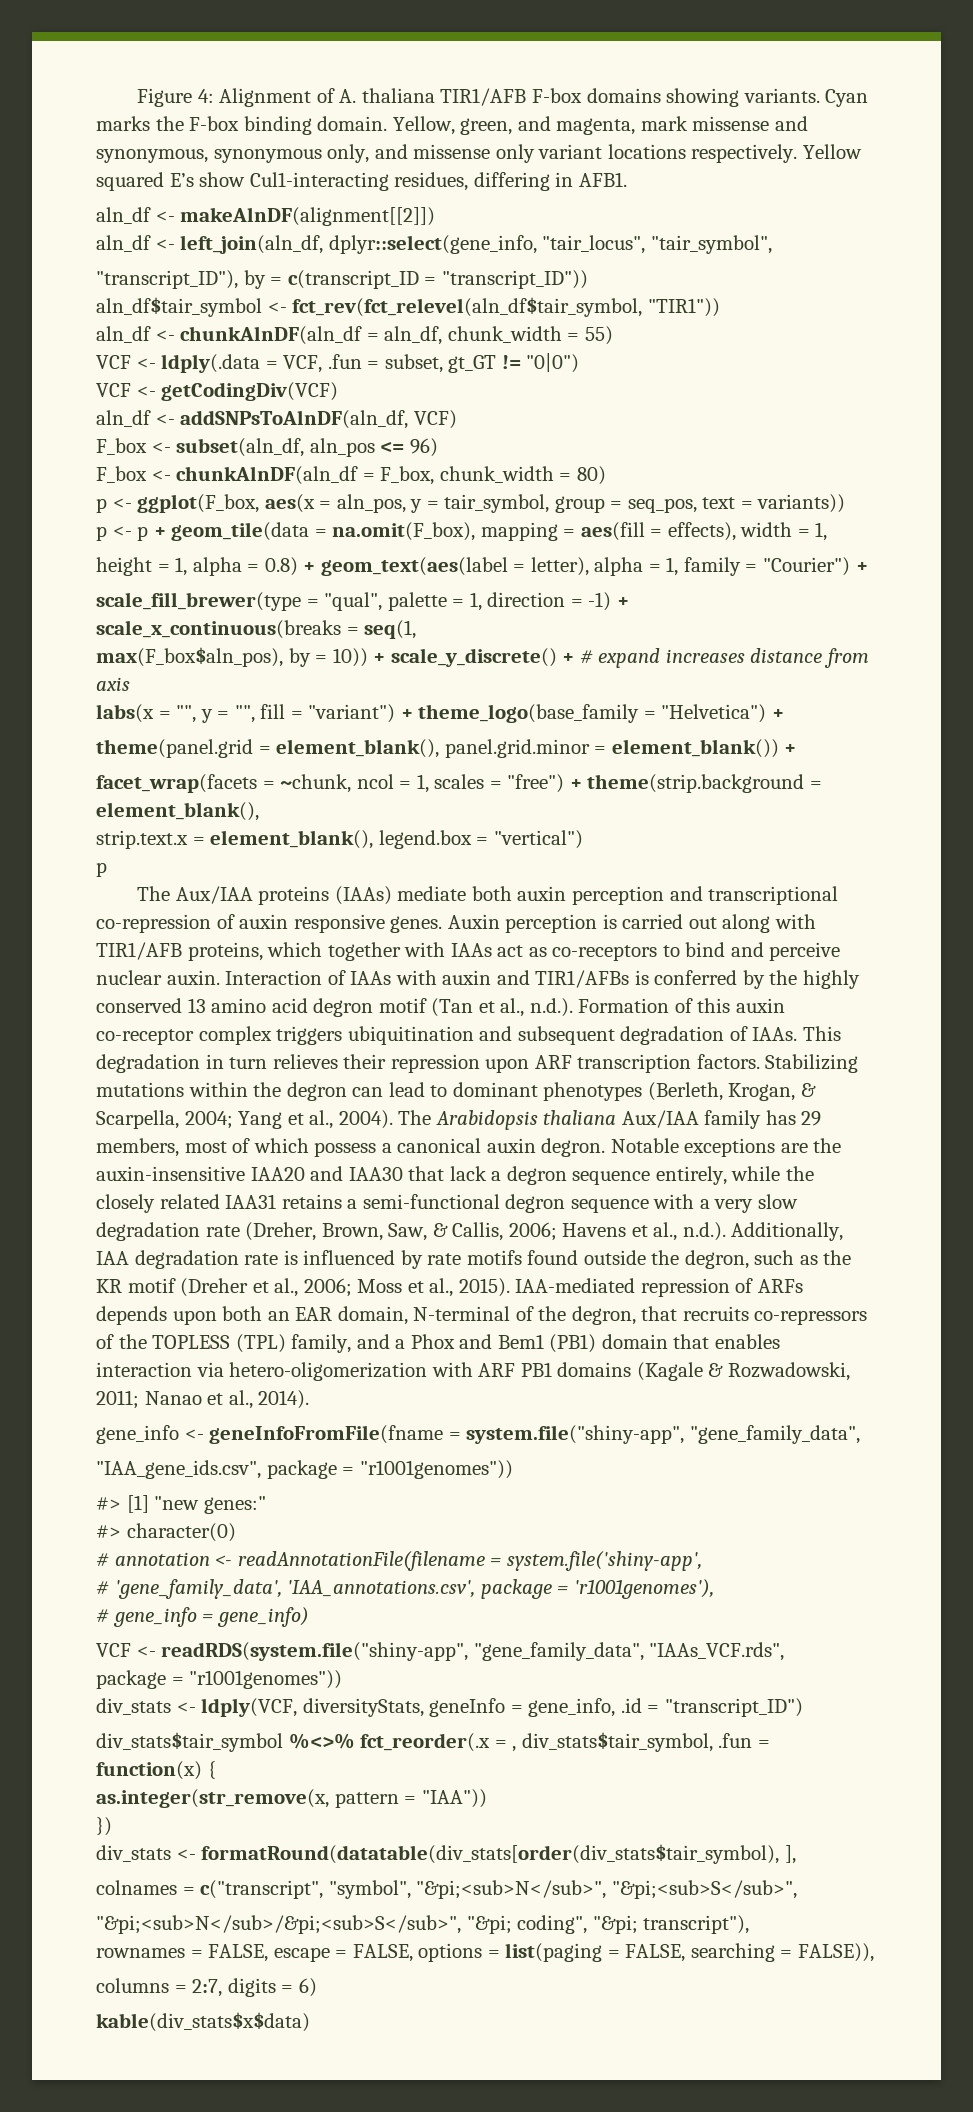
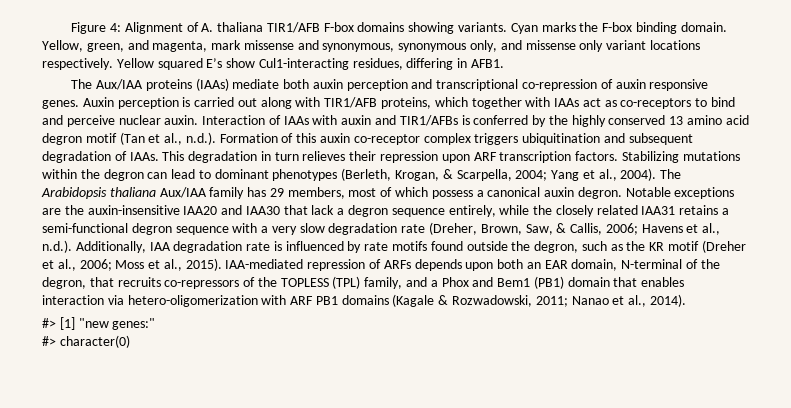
- aln_df <- makeAlnDF(alignment[[2]])
- aln_df <- left_join(aln_df, dplyr::select(gene_info, "tair_locus", "tair_symbol",
- "transcript_ID"), by = c(transcript_ID = "transcript_ID"))
- aln_df$tair_symbol <- fct_rev(fct_relevel(aln_df$tair_symbol, "TIR1"))
- aln_df <- chunkAlnDF(aln_df = aln_df, chunk_width = 55)
- VCF <- ldply(.data = VCF, .fun = subset, gt_GT != "0|0")
- VCF <- getCodingDiv(VCF)
- aln_df <- addSNPsToAlnDF(aln_df, VCF)
- F_box <- subset(aln_df, aln_pos <= 96)
- F_box <- chunkAlnDF(aln_df = F_box, chunk_width = 80)
- p <- ggplot(F_box, aes(x = aln_pos, y = tair_symbol, group = seq_pos, text = variants))
- p <- p + geom_tile(data = na.omit(F_box), mapping = aes(fill = effects), width = 1,
- height = 1, alpha = 0.8) + geom_text(aes(label = letter), alpha = 1, family = "Courier") +
- scale_fill_brewer(type = "qual", palette = 1, direction = -1) + scale_x_continuous(breaks = seq(1,
- max(F_box$aln_pos), by = 10)) + scale_y_discrete() + # expand increases distance from axis
- labs(x = "", y = "", fill = "variant") + theme_logo(base_family = "Helvetica") +
- theme(panel.grid = element_blank(), panel.grid.minor = element_blank()) +
- facet_wrap(facets = ~chunk, ncol = 1, scales = "free") + theme(strip.background = element_blank(),
- strip.text.x = element_blank(), legend.box = "vertical")
- p
- gene_info <- geneInfoFromFile(fname = system.file("shiny-app", "gene_family_data",
- "IAA_gene_ids.csv", package = "r1001genomes"))
- # annotation <- readAnnotationFile(filename = system.file('shiny-app',
- # 'gene_family_data', 'IAA_annotations.csv', package = 'r1001genomes'),
- # gene_info = gene_info)
- VCF <- readRDS(system.file("shiny-app", "gene_family_data", "IAAs_VCF.rds",
- package = "r1001genomes"))
- div_stats <- ldply(VCF, diversityStats, geneInfo = gene_info, .id = "transcript_ID")
- div_stats$tair_symbol %<>% fct_reorder(.x = , div_stats$tair_symbol, .fun = function(x) {
- as.integer(str_remove(x, pattern = "IAA"))
- })
- div_stats <- formatRound(datatable(div_stats[order(div_stats$tair_symbol), ],
- colnames = c("transcript", "symbol", "&pi;<sub>N</sub>", "&pi;<sub>S</sub>",
- "&pi;<sub>N</sub>/&pi;<sub>S</sub>", "&pi; coding", "&pi; transcript"),
- rownames = FALSE, escape = FALSE, options = list(paging = FALSE, searching = FALSE)),
- columns = 2:7, digits = 6)
- kable(div_stats$x$data)

